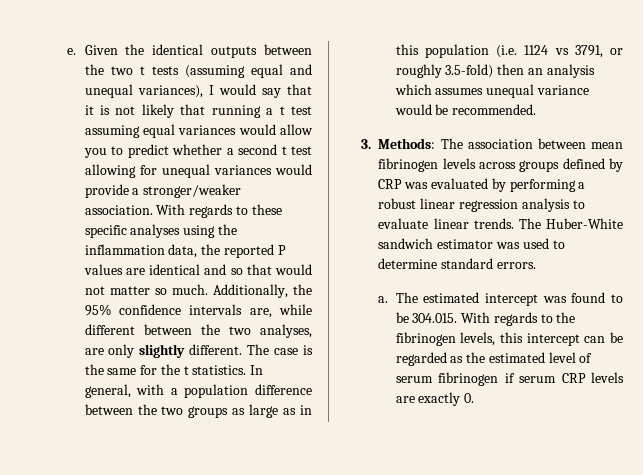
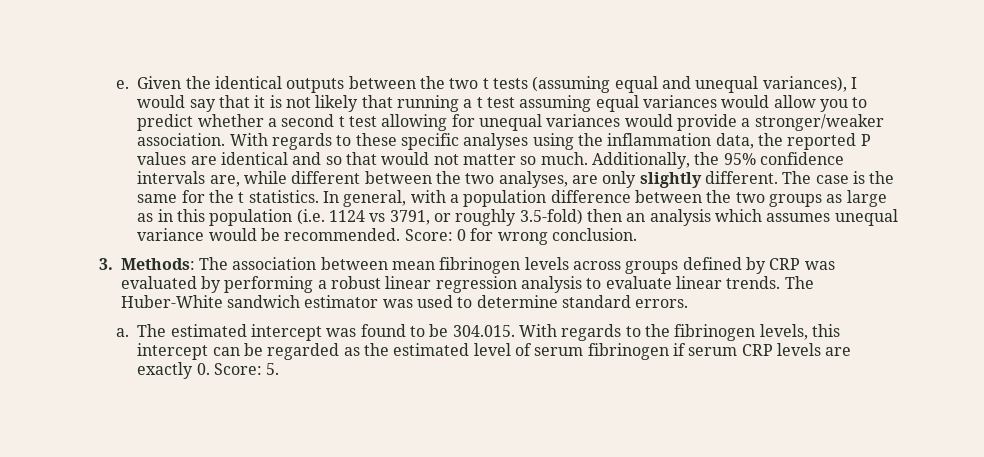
+ Score: 0 for wrong conclusion.
- The estimated intercept was found to be 304.015. With regards to the fibrinogen levels, this intercept can be regarded as the estimated level of serum fibrinogen if serum CRP levels are exactly 0.
+ The estimated intercept was found to be 304.015. With regards to the fibrinogen levels, this intercept can be regarded as the estimated level of serum fibrinogen if serum CRP levels are exactly 0. Score: 5.

